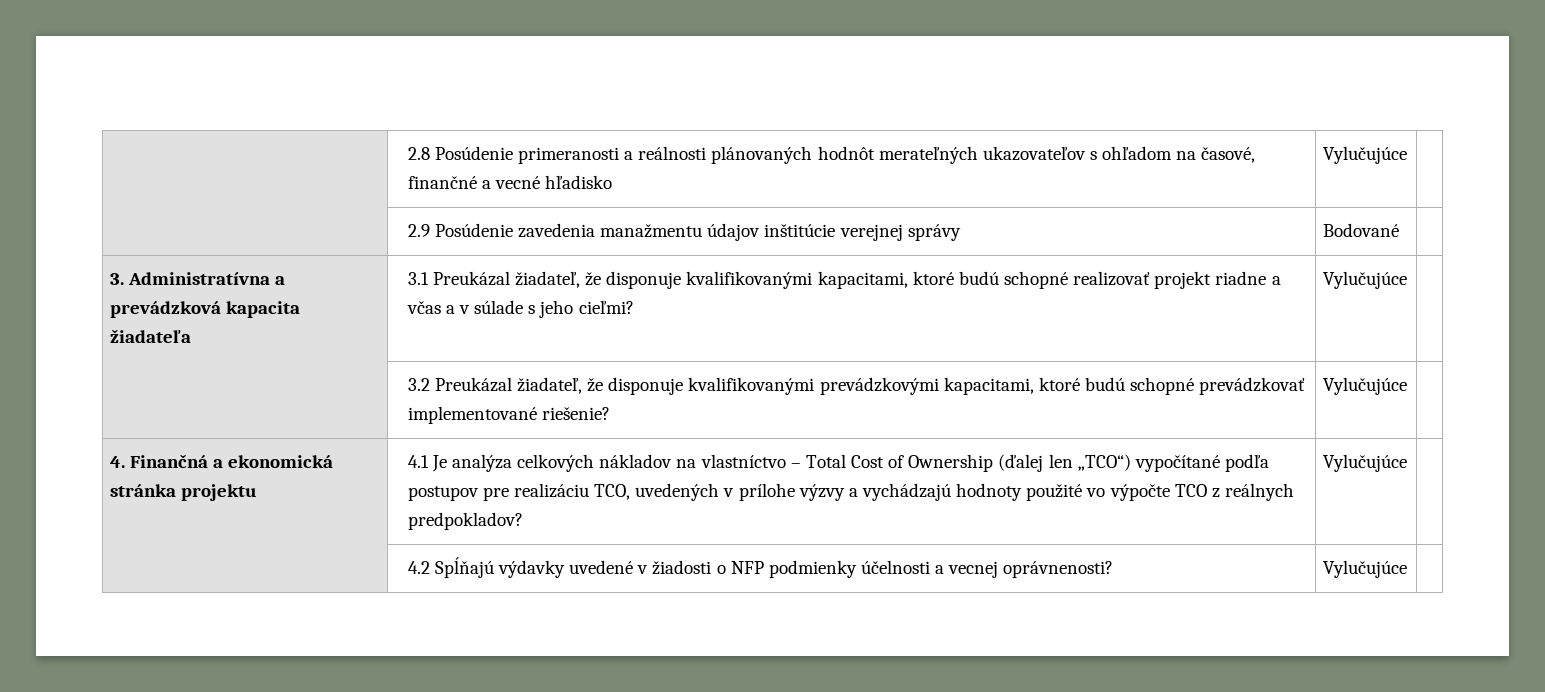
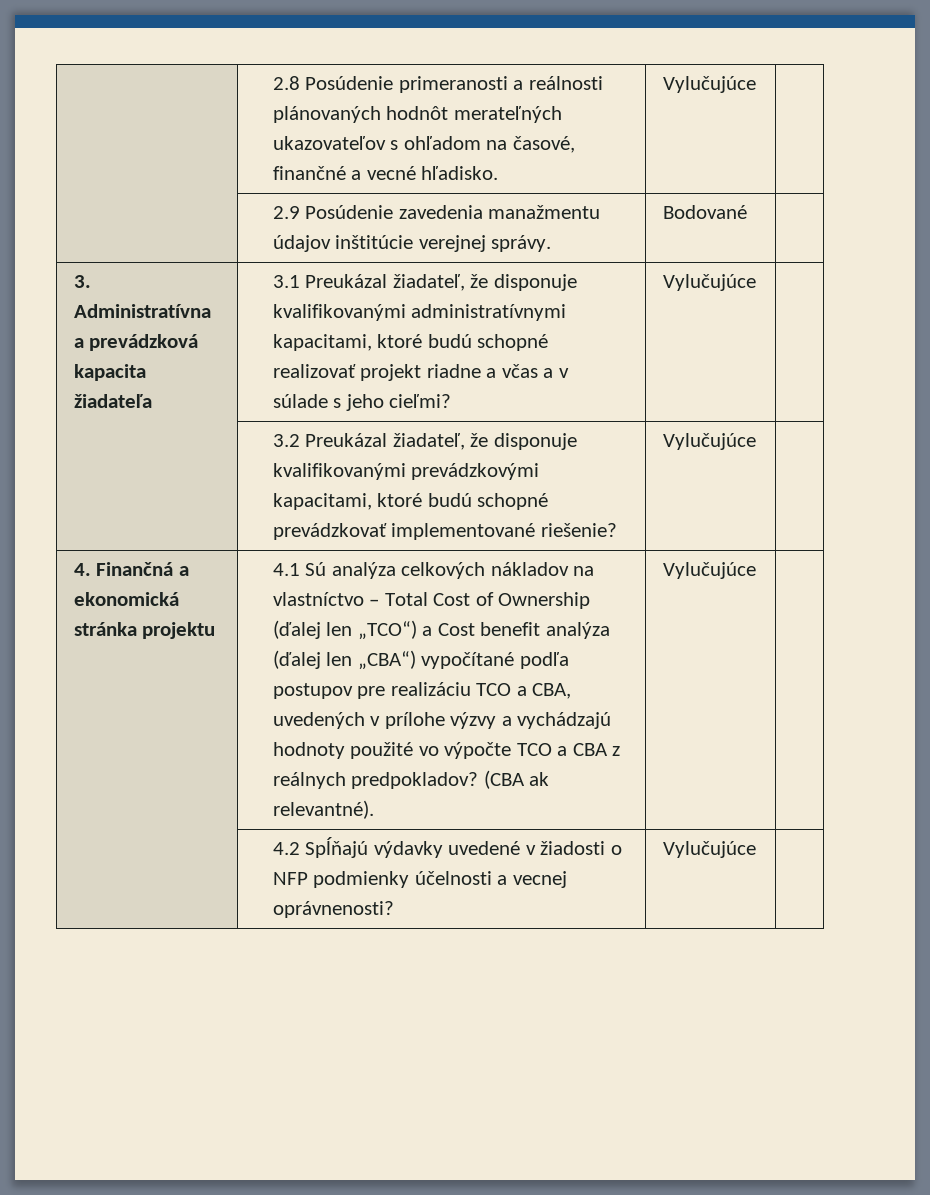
- | 2.8 Posúdenie primeranosti a reálnosti plánovaných hodnôt merateľných ukazovateľov s ohľadom na časové, finančné a vecné hľadisko | Vylučujúce |
+ | 2.8 Posúdenie primeranosti a reálnosti plánovaných hodnôt merateľných ukazovateľov s ohľadom na časové, finančné a vecné hľadisko. | Vylučujúce |
- | 2.9 Posúdenie zavedenia manažmentu údajov inštitúcie verejnej správy | Bodované |
+ | 2.9 Posúdenie zavedenia manažmentu údajov inštitúcie verejnej správy. | Bodované |
- 3. Administratívna a prevádzková kapacita žiadateľa | 3.1 Preukázal žiadateľ, že disponuje kvalifikovanými kapacitami, ktoré budú schopné realizovať projekt riadne a včas a v súlade s jeho cieľmi? | Vylučujúce |
+ 3. Administratívna a prevádzková kapacita žiadateľa | 3.1 Preukázal žiadateľ, že disponuje kvalifikovanými administratívnymi kapacitami, ktoré budú schopné realizovať projekt riadne a včas a v súlade s jeho cieľmi? | Vylučujúce |
- 4.1 Je analýza celkových nákladov na vlastníctvo – Total Cost of Ownership (ďalej len „TCO“) vypočítané podľa postupov pre realizáciu TCO, uvedených v prílohe výzvy a vychádzajú hodnoty použité vo výpočte TCO z reálnych predpokladov?
+ 4.1 Sú analýza celkových nákladov na vlastníctvo – Total Cost of Ownership (ďalej len „TCO“) a Cost benefit analýza (ďalej len „CBA“) vypočítané podľa postupov pre realizáciu TCO a CBA, uvedených v prílohe výzvy a vychádzajú hodnoty použité vo výpočte TCO a CBA z reálnych predpokladov? (CBA ak relevantné).

